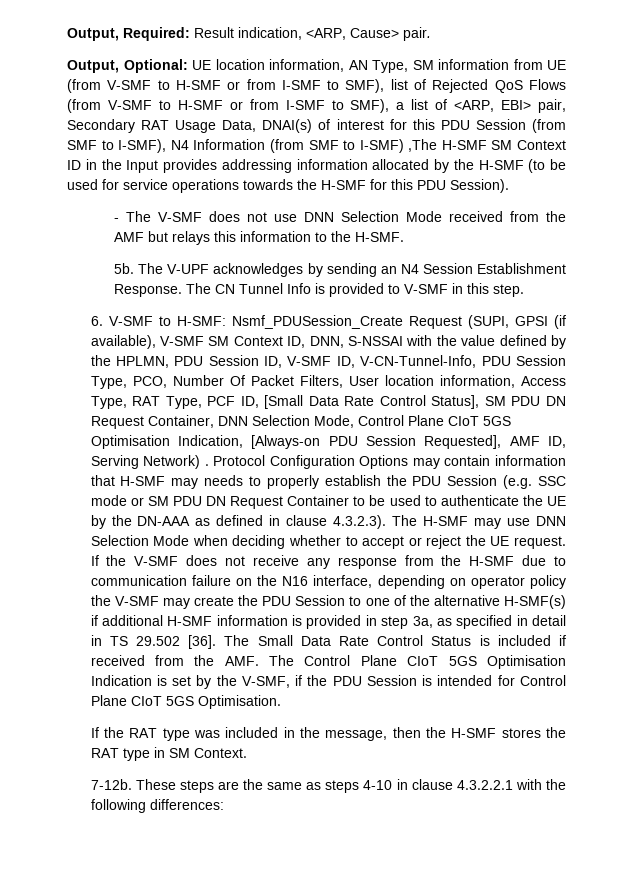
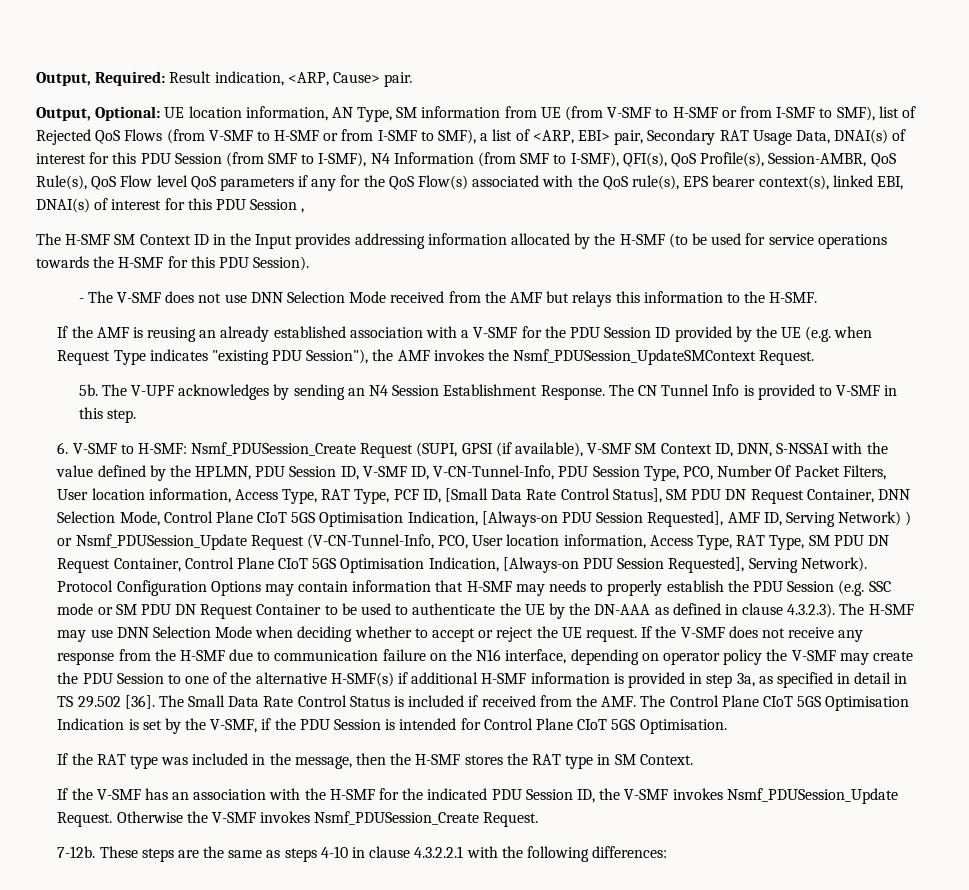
- UE location information, AN Type, SM information from UE (from V-SMF to H-SMF or from I-SMF to SMF), list of Rejected QoS Flows (from V-SMF to H-SMF or from I-SMF to SMF), a list of <ARP, EBI> pair, Secondary RAT Usage Data, DNAI(s) of interest for this PDU Session (from SMF to I-SMF), N4 Information (from SMF to I-SMF) ,The H-SMF SM Context ID in the Input provides addressing information allocated by the H-SMF (to be used for service operations towards the H-SMF for this PDU Session).
+ UE location information, AN Type, SM information from UE (from V-SMF to H-SMF or from I-SMF to SMF), list of Rejected QoS Flows (from V-SMF to H-SMF or from I-SMF to SMF), a list of <ARP, EBI> pair, Secondary RAT Usage Data, DNAI(s) of interest for this PDU Session (from SMF to I-SMF), N4 Information (from SMF to I-SMF), QFI(s), QoS Profile(s), Session-AMBR, QoS Rule(s), QoS Flow level QoS parameters if any for the QoS Flow(s) associated with the QoS rule(s), EPS bearer context(s), linked EBI, DNAI(s) of interest for this PDU Session ,
+ The H-SMF SM Context ID in the Input provides addressing information allocated by the H-SMF (to be used for service operations towards the H-SMF for this PDU Session).
+ If the AMF is reusing an already established association with a V-SMF for the PDU Session ID provided by the UE (e.g. when Request Type indicates "existing PDU Session"), the AMF invokes the Nsmf_PDUSession_UpdateSMContext Request.
- Nsmf_PDUSession_Create Request (SUPI, GPSI (if available), V-SMF SM Context ID, DNN, S-NSSAI with the value defined by the HPLMN, PDU Session ID, V-SMF ID, V-CN-Tunnel-Info, PDU Session Type, PCO, Number Of Packet Filters, User location information, Access Type, RAT Type, PCF ID, [Small Data Rate Control Status], SM PDU DN Request Container, DNN Selection Mode, Control Plane CIoT 5GS Optimisation Indication, [Always-on PDU Session Requested], AMF ID, Serving Network) .
+ Nsmf_PDUSession_Create Request (SUPI, GPSI (if available), V-SMF SM Context ID, DNN, S-NSSAI with the value defined by the HPLMN, PDU Session ID, V-SMF ID, V-CN-Tunnel-Info, PDU Session Type, PCO, Number Of Packet Filters, User location information, Access Type, RAT Type, PCF ID, [Small Data Rate Control Status], SM PDU DN Request Container, DNN Selection Mode, Control Plane CIoT 5GS Optimisation Indication, [Always-on PDU Session Requested], AMF ID, Serving Network) ) or Nsmf_PDUSession_Update Request (V-CN-Tunnel-Info, PCO, User location information, Access Type, RAT Type, SM PDU DN Request Container, Control Plane CIoT 5GS Optimisation Indication, [Always-on PDU Session Requested], Serving Network).
+ If the V-SMF has an association with the H-SMF for the indicated PDU Session ID, the V-SMF invokes Nsmf_PDUSession_Update Request. Otherwise the V-SMF invokes Nsmf_PDUSession_Create Request.

